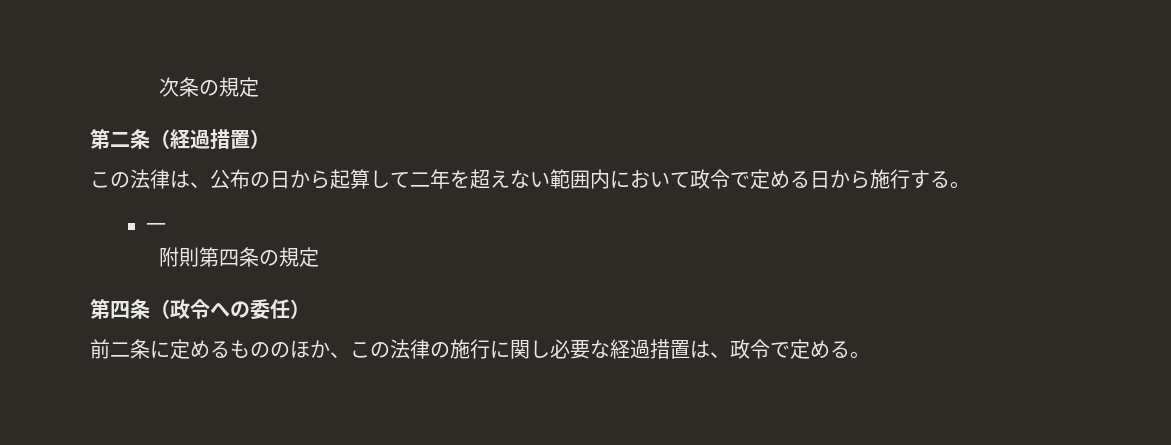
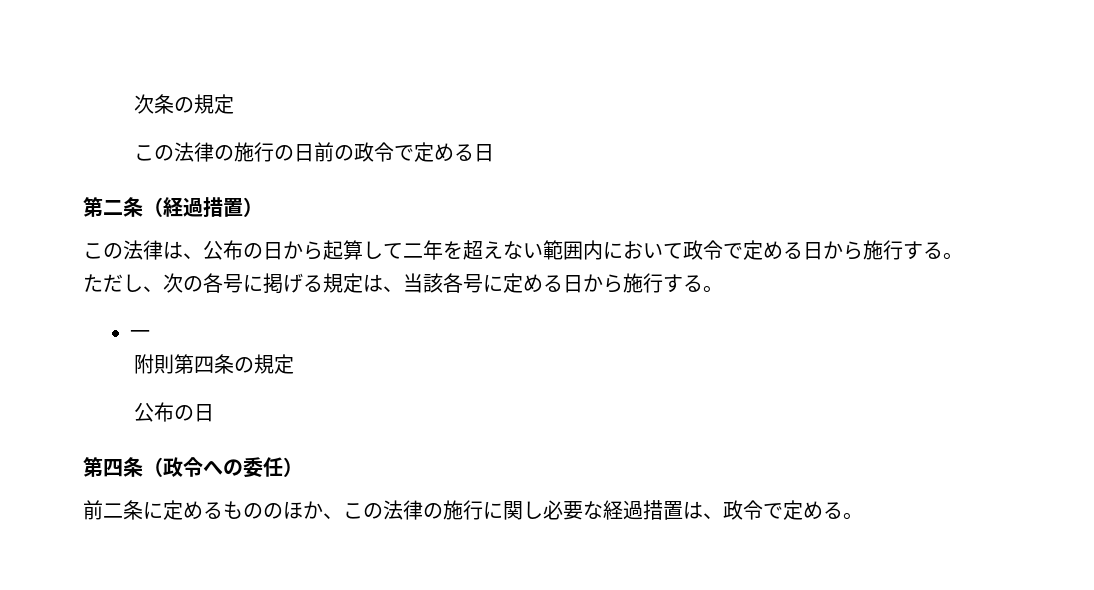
+ この法律の施行の日前の政令で定める日
+ ただし、次の各号に掲げる規定は、当該各号に定める日から施行する。
  附則第四条の規定
+ 公布の日

